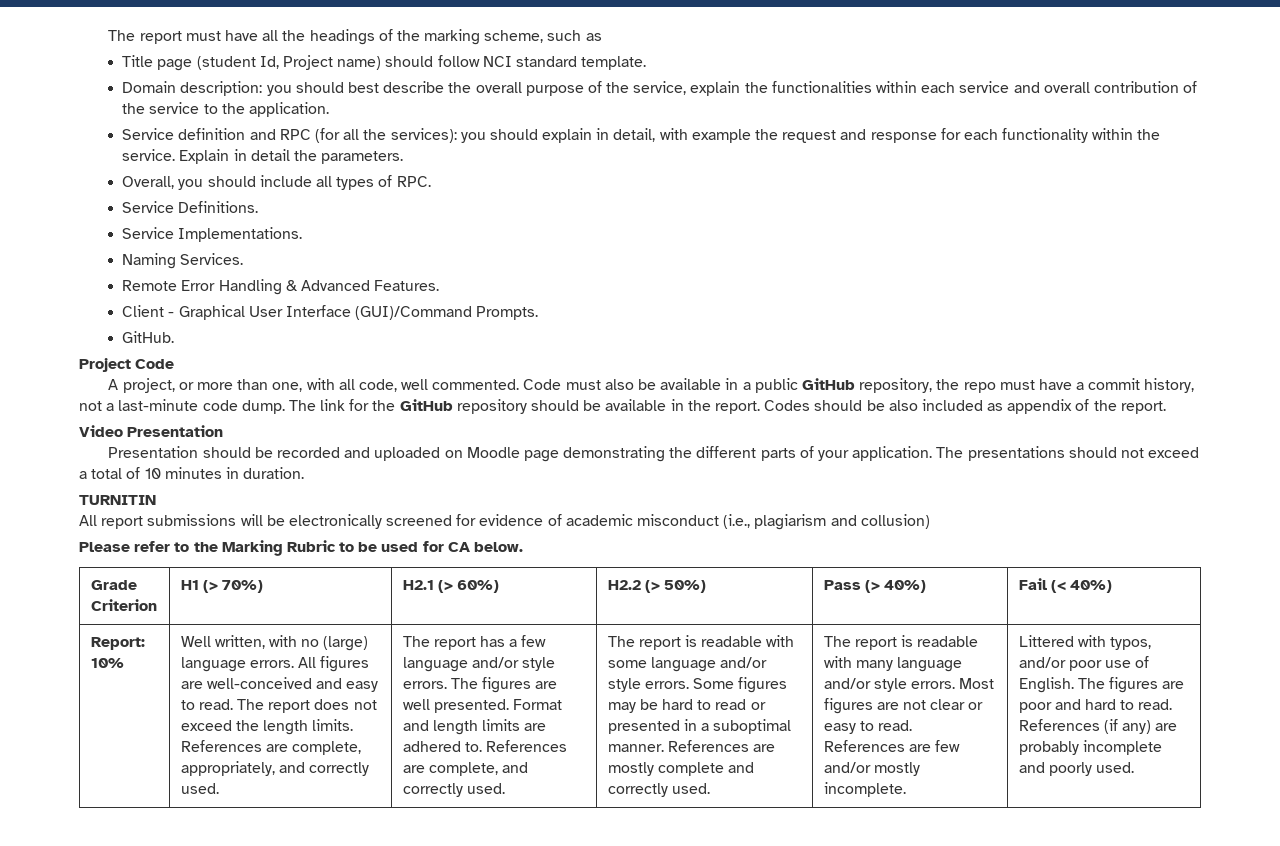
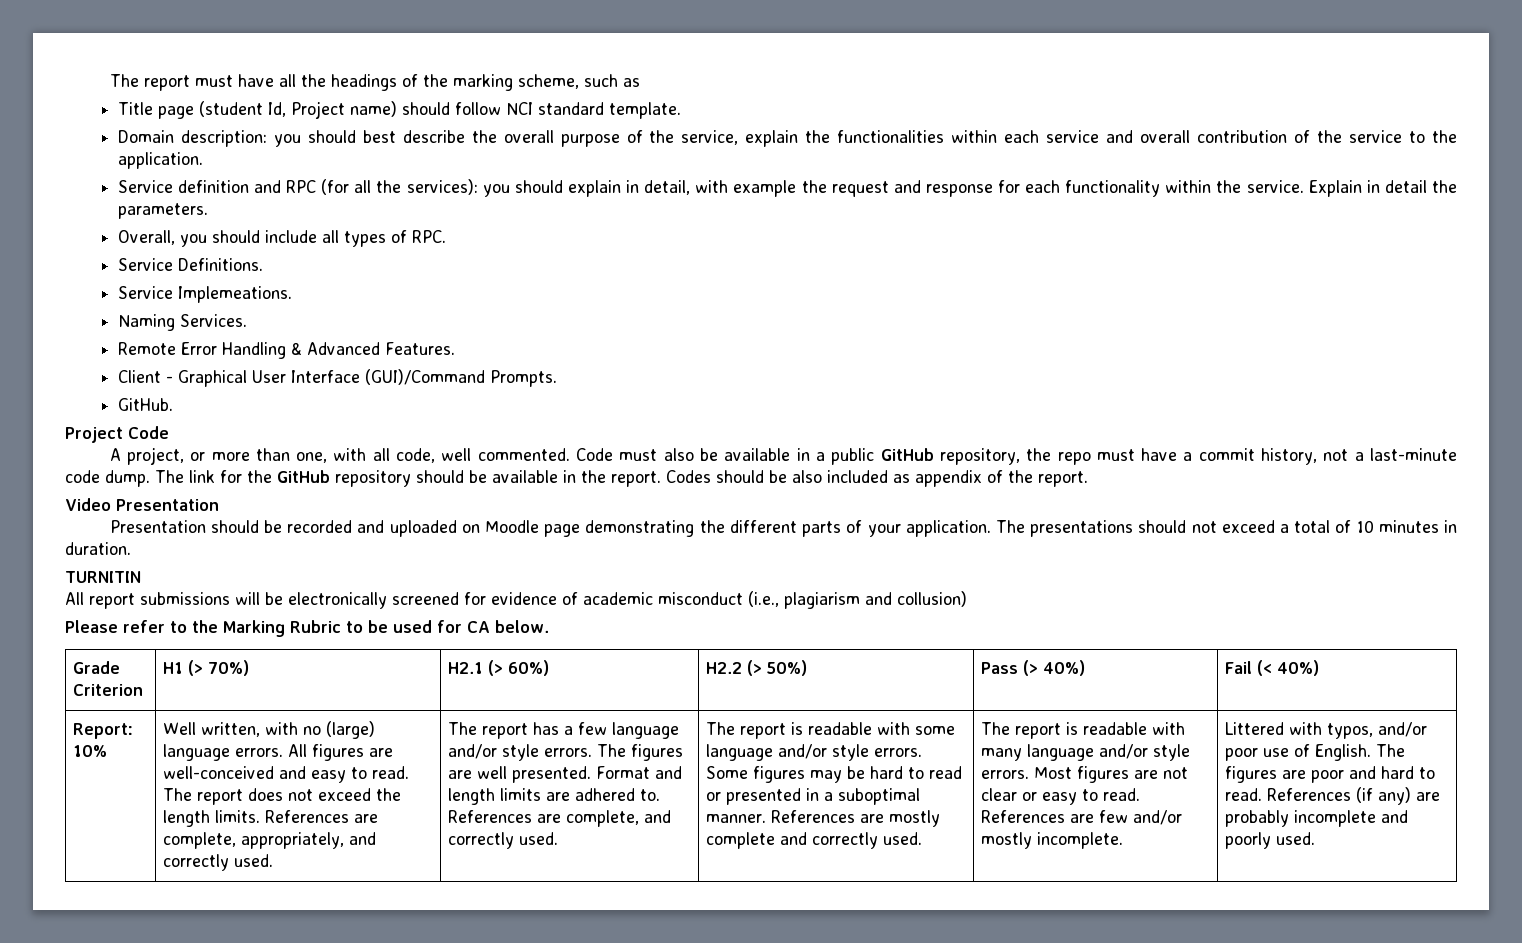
- Service Implementations.
+ Service Implemeations.

